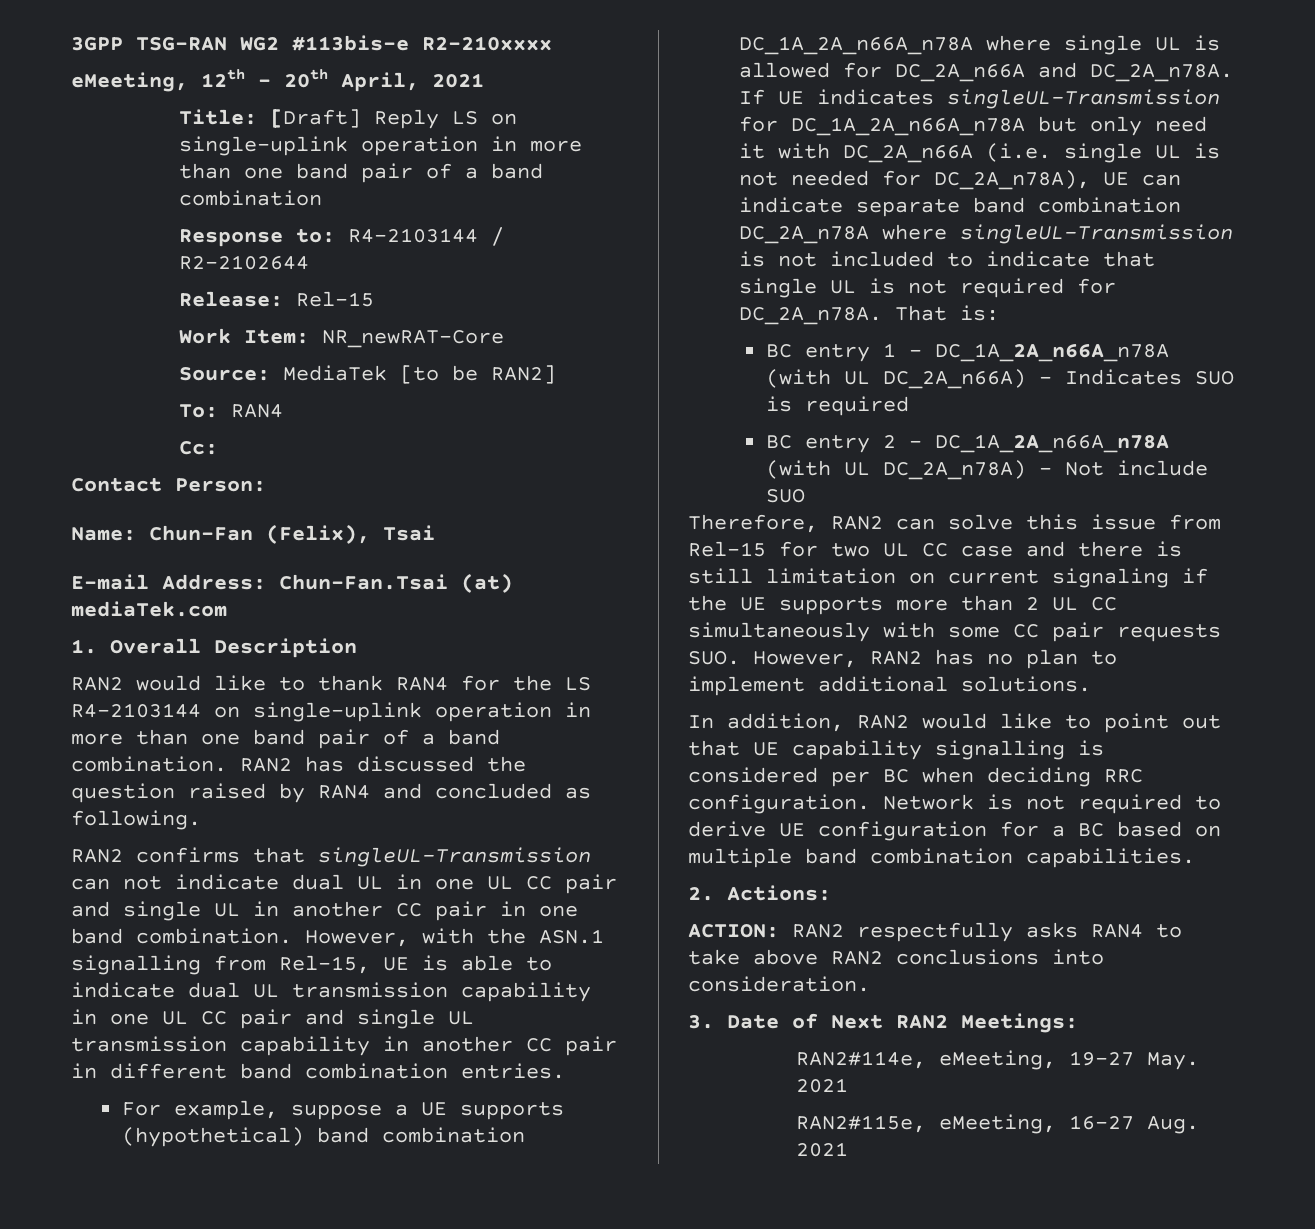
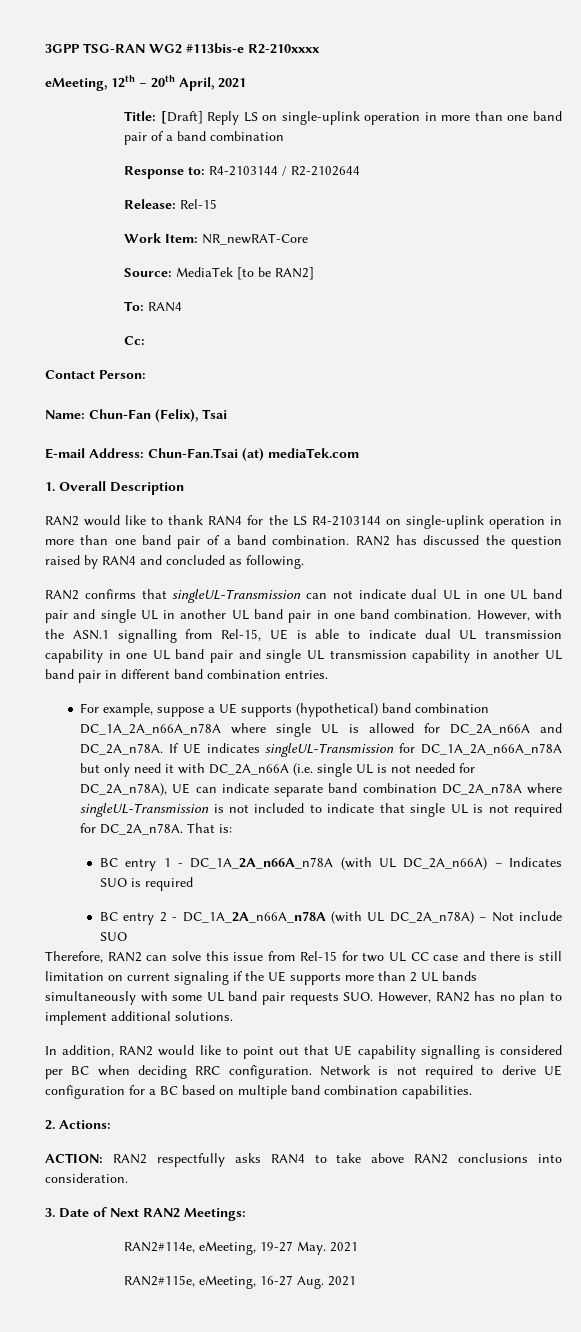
- RAN2 confirms that singleUL-Transmission can not indicate dual UL in one UL CC pair and single UL in another CC pair in one band combination.
+ RAN2 confirms that singleUL-Transmission can not indicate dual UL in one UL band pair and single UL in another UL band pair in one band combination.
- However, with the ASN.1 signalling from Rel-15, UE is able to indicate dual UL transmission capability in one UL CC pair and single UL transmission capability in another CC pair in different band combination entries.
+ However, with the ASN.1 signalling from Rel-15, UE is able to indicate dual UL transmission capability in one UL band pair and single UL transmission capability in another UL band pair in different band combination entries.
- Therefore, RAN2 can solve this issue from Rel-15 for two UL CC case and there is still limitation on current signaling if the UE supports more than 2 UL CC simultaneously with some CC pair requests SUO. However, RAN2 has no plan to implement additional solutions.
+ Therefore, RAN2 can solve this issue from Rel-15 for two UL CC case and there is still limitation on current signaling if the UE supports more than 2 UL bands simultaneously with some UL band pair requests SUO. However, RAN2 has no plan to implement additional solutions.

